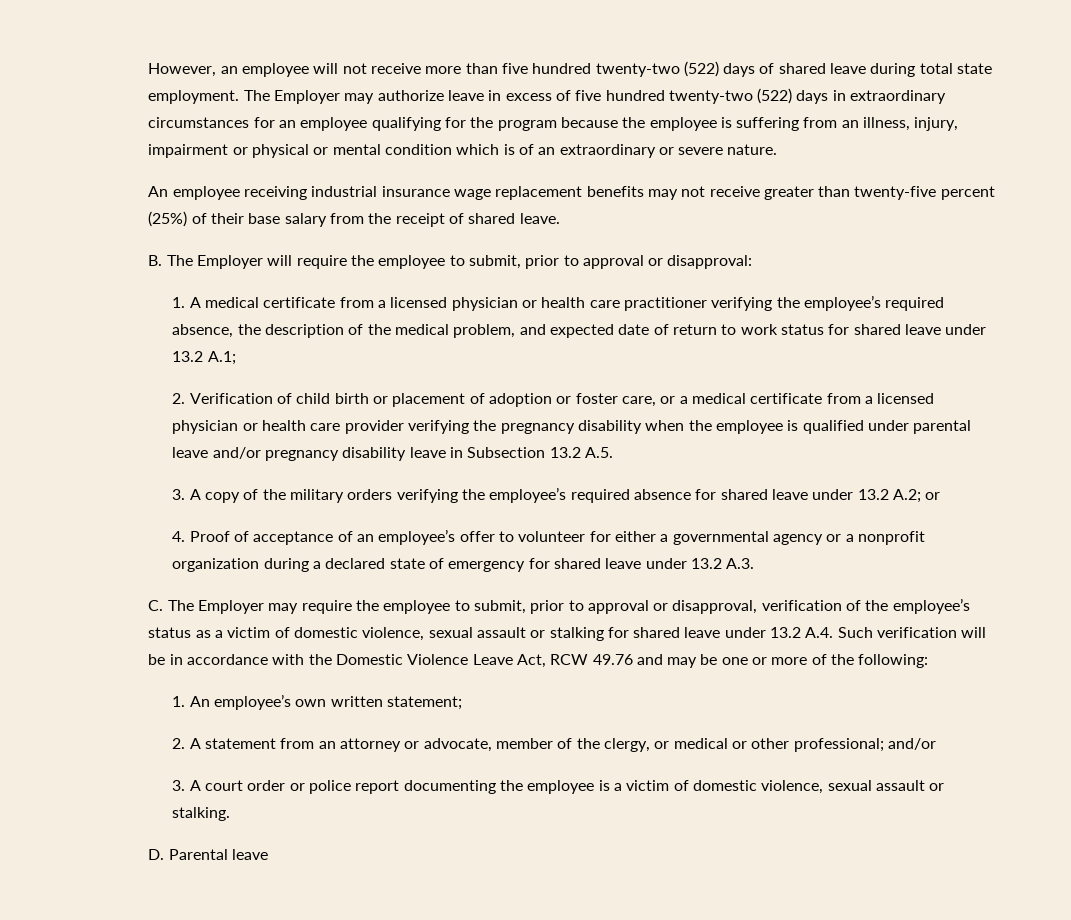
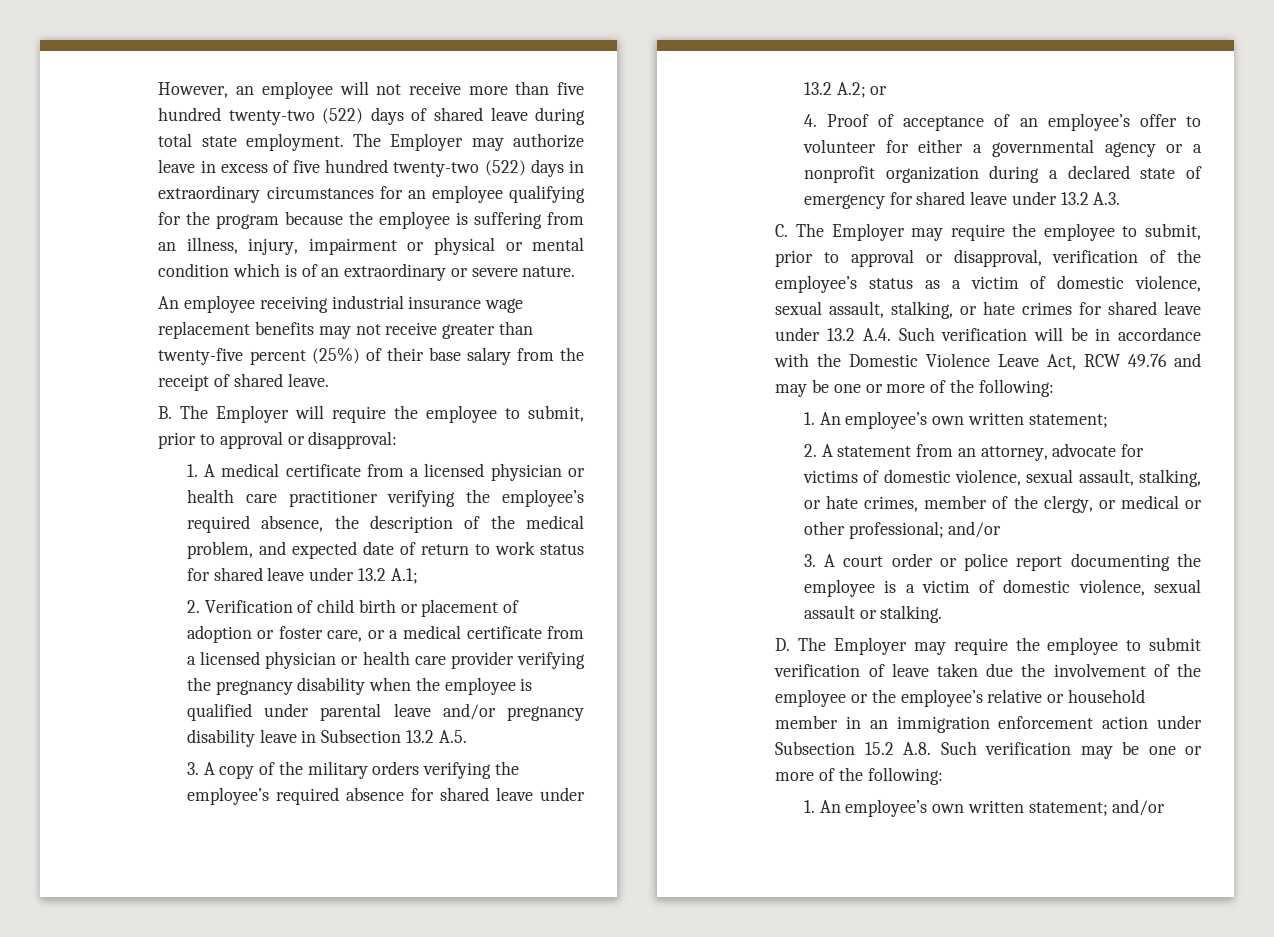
- C. The Employer may require the employee to submit, prior to approval or disapproval, verification of the employee’s status as a victim of domestic violence, sexual assault or stalking for shared leave under 13.2 A.4. Such verification will be in accordance with the Domestic Violence Leave Act, RCW 49.76 and may be one or more of the following:
+ C. The Employer may require the employee to submit, prior to approval or disapproval, verification of the employee’s status as a victim of domestic violence, sexual assault, stalking, or hate crimes for shared leave under 13.2 A.4. Such verification will be in accordance with the Domestic Violence Leave Act, RCW 49.76 and may be one or more of the following:
- 2. A statement from an attorney or advocate, member of the clergy, or medical or other professional; and/or
+ 2. A statement from an attorney, advocate for victims of domestic violence, sexual assault, stalking, or hate crimes, member of the clergy, or medical or other professional; and/or
- D. Parental leave
+ D. The Employer may require the employee to submit verification of leave taken due the involvement of the employee or the employee’s relative or household member in an immigration enforcement action under Subsection 15.2 A.8. Such verification may be one or more of the following:
+ 1. An employee’s own written statement; and/or

